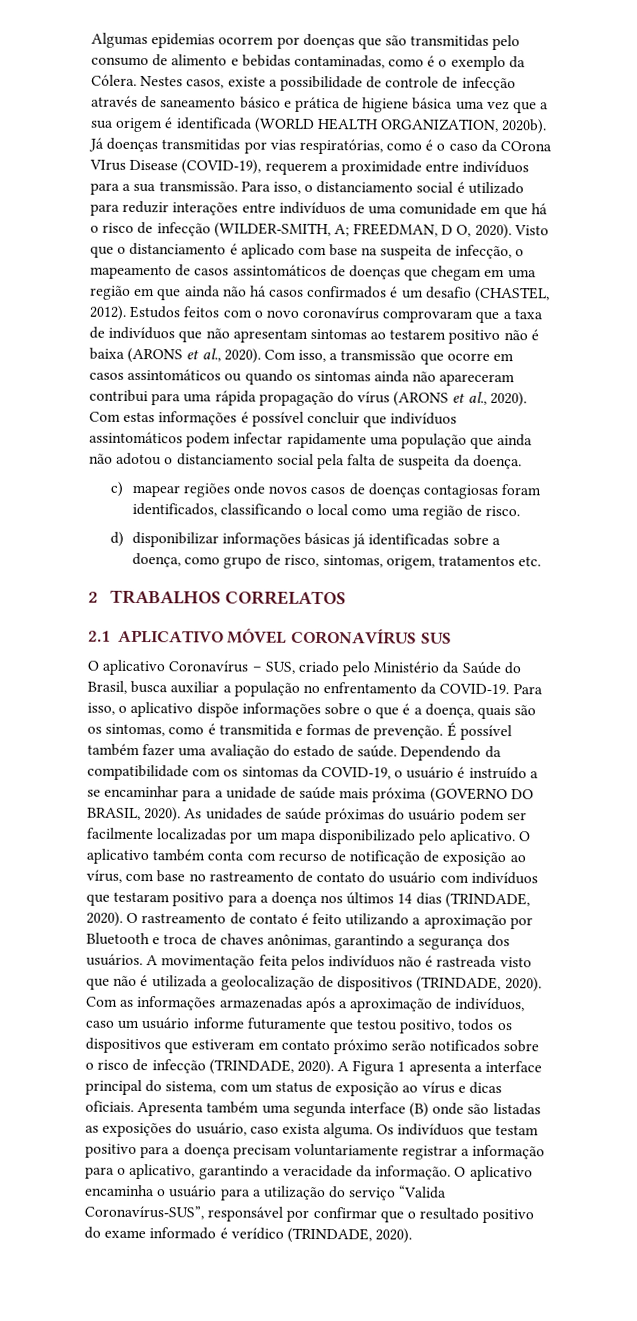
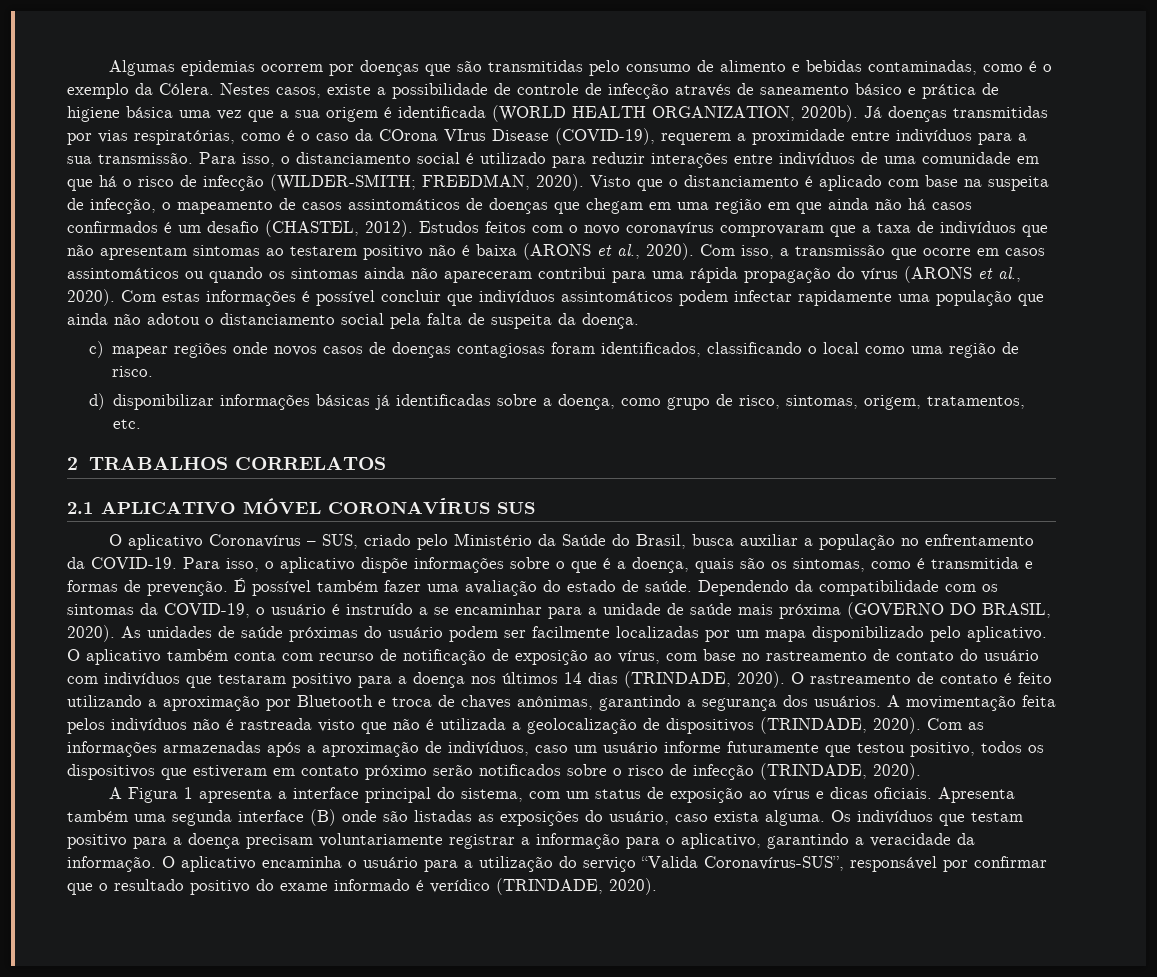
- Para isso, o distanciamento social é utilizado para reduzir interações entre indivíduos de uma comunidade em que há o risco de infecção (WILDER-SMITH, A; FREEDMAN, D O, 2020).
+ Para isso, o distanciamento social é utilizado para reduzir interações entre indivíduos de uma comunidade em que há o risco de infecção (WILDER-SMITH; FREEDMAN, 2020).
- d) disponibilizar informações básicas já identificadas sobre a doença, como grupo de risco, sintomas, origem, tratamentos etc.
+ d) disponibilizar informações básicas já identificadas sobre a doença, como grupo de risco, sintomas, origem, tratamentos, etc.
- Com as informações armazenadas após a aproximação de indivíduos, caso um usuário informe futuramente que testou positivo, todos os dispositivos que estiveram em contato próximo serão notificados sobre o risco de infecção (TRINDADE, 2020). A Figura 1 apresenta a interface principal do sistema, com um status de exposição ao vírus e dicas oficiais.
+ Com as informações armazenadas após a aproximação de indivíduos, caso um usuário informe futuramente que testou positivo, todos os dispositivos que estiveram em contato próximo serão notificados sobre o risco de infecção (TRINDADE, 2020).
+ A Figura 1 apresenta a interface principal do sistema, com um status de exposição ao vírus e dicas oficiais.

